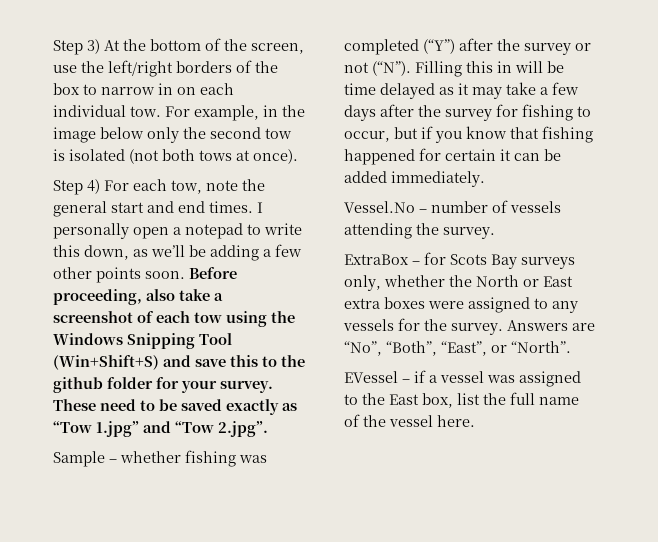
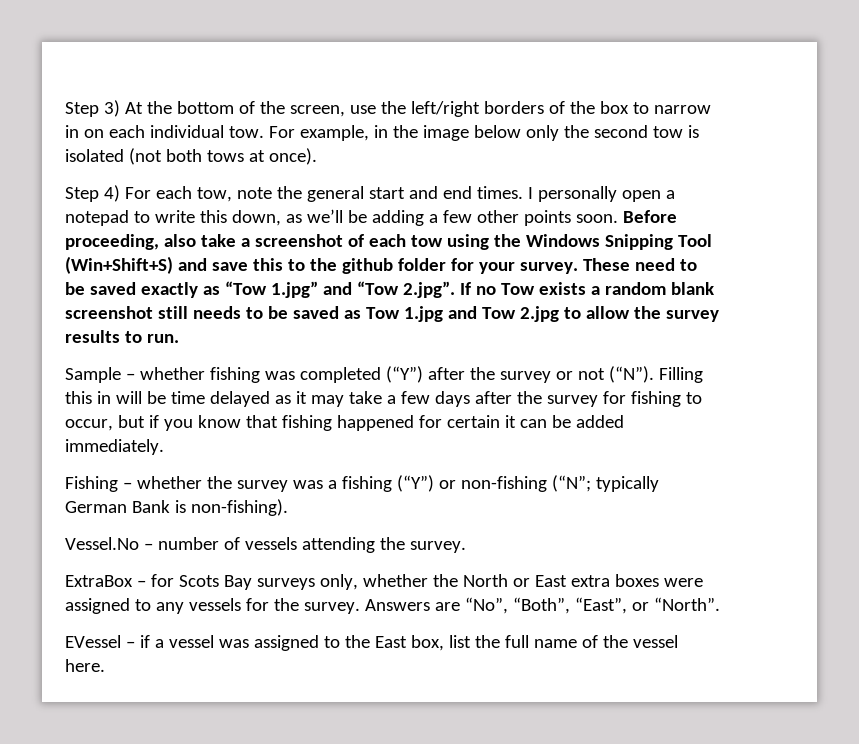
- These need to be saved exactly as “Tow 1.jpg” and “Tow 2.jpg”.
+ These need to be saved exactly as “Tow 1.jpg” and “Tow 2.jpg”. If no Tow exists a random blank screenshot still needs to be saved as Tow 1.jpg and Tow 2.jpg to allow the survey results to run.
+ Fishing – whether the survey was a fishing (“Y”) or non-fishing (“N”; typically German Bank is non-fishing).

